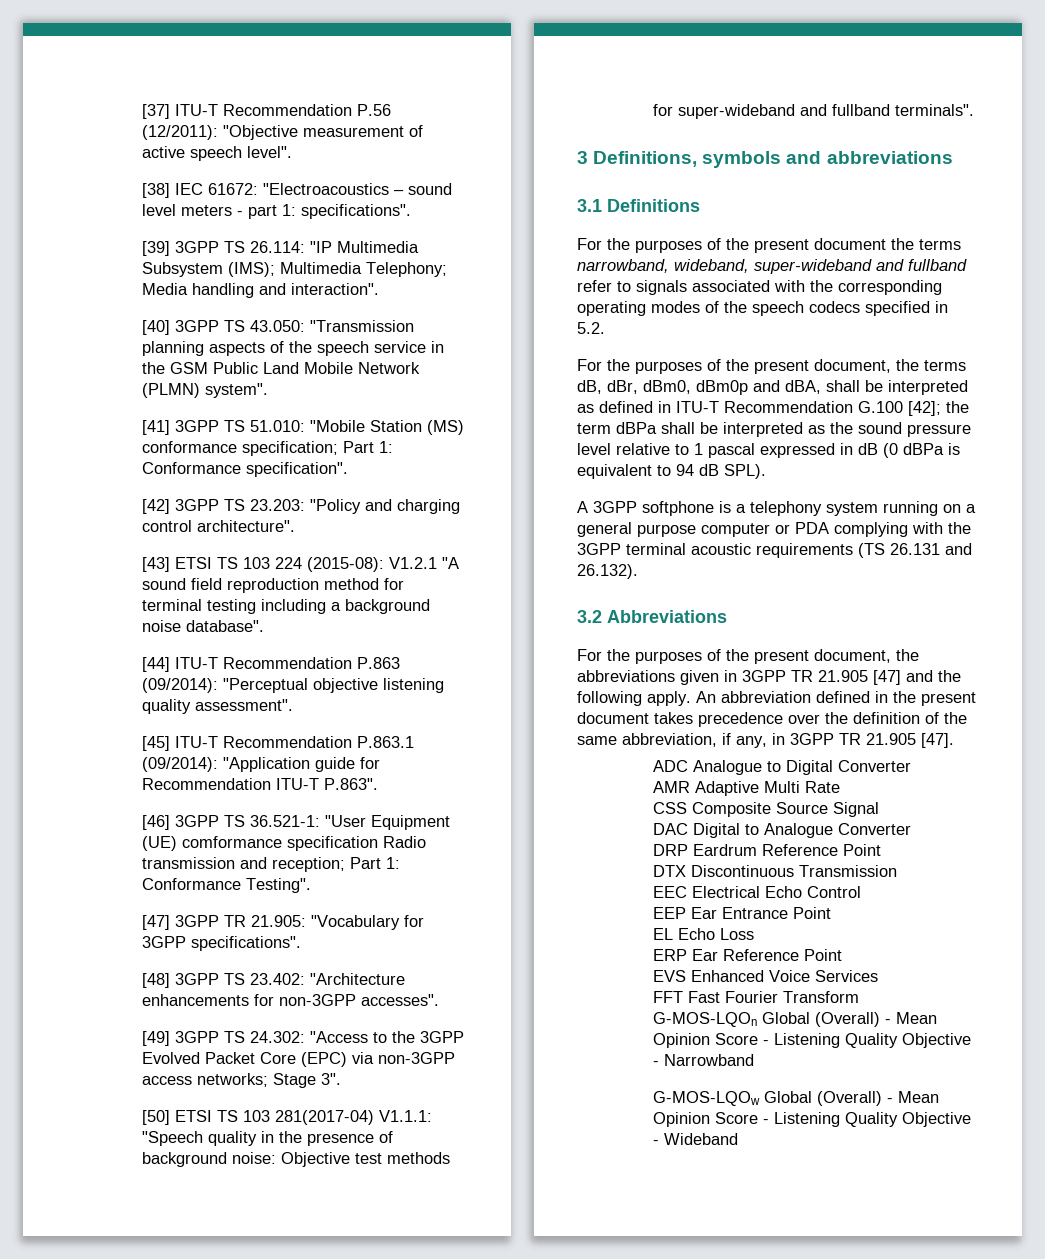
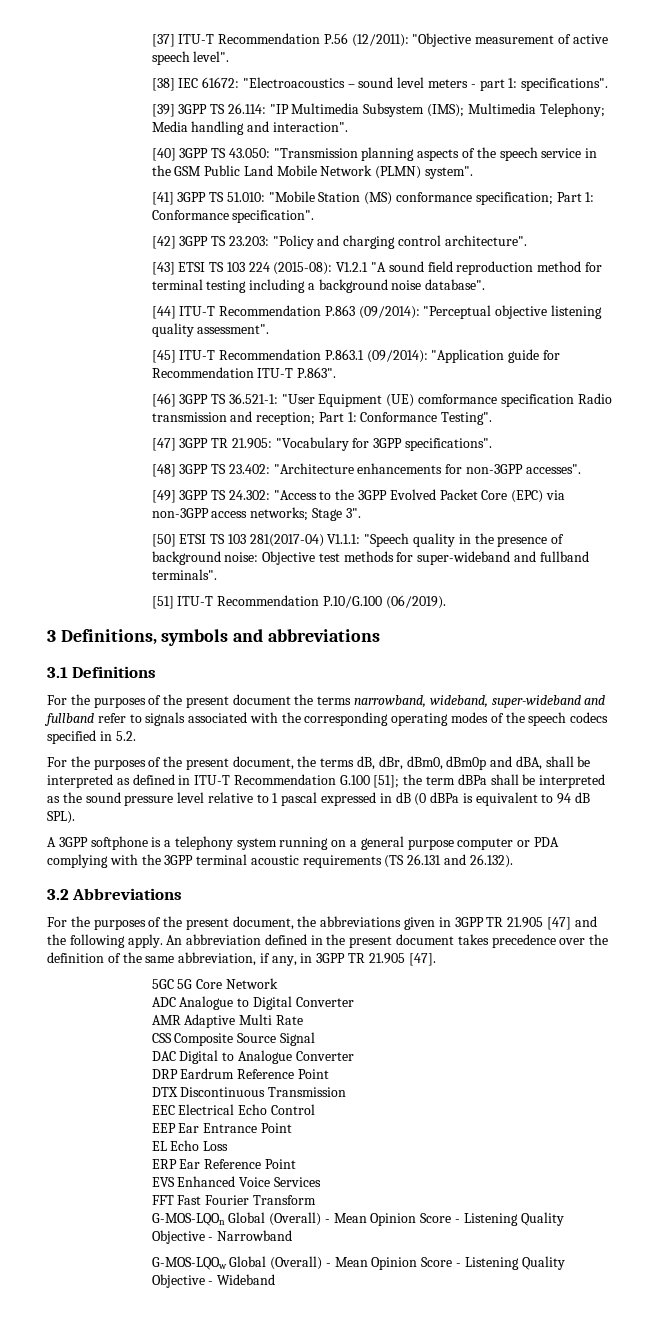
+ [51] ITU-T Recommendation P.10/G.100 (06/2019).
- For the purposes of the present document, the terms dB, dBr, dBm0, dBm0p and dBA, shall be interpreted as defined in ITU-T Recommendation G.100 [42]; the term dBPa shall be interpreted as the sound pressure level relative to 1 pascal expressed in dB (0 dBPa is equivalent to 94 dB SPL).
+ For the purposes of the present document, the terms dB, dBr, dBm0, dBm0p and dBA, shall be interpreted as defined in ITU-T Recommendation G.100 [51]; the term dBPa shall be interpreted as the sound pressure level relative to 1 pascal expressed in dB (0 dBPa is equivalent to 94 dB SPL).
+ 5GC 5G Core Network

